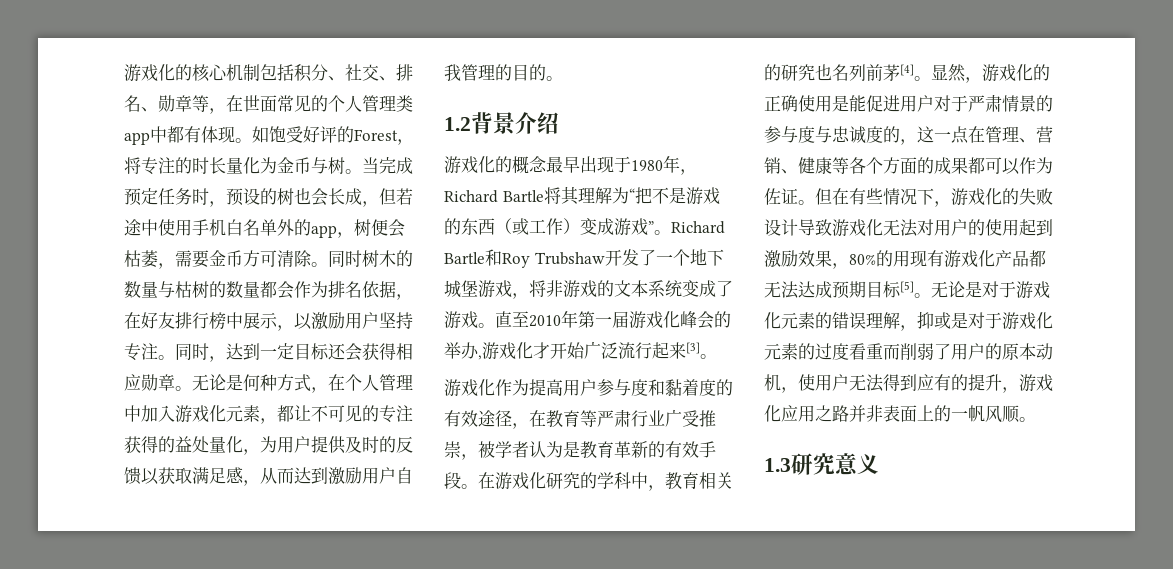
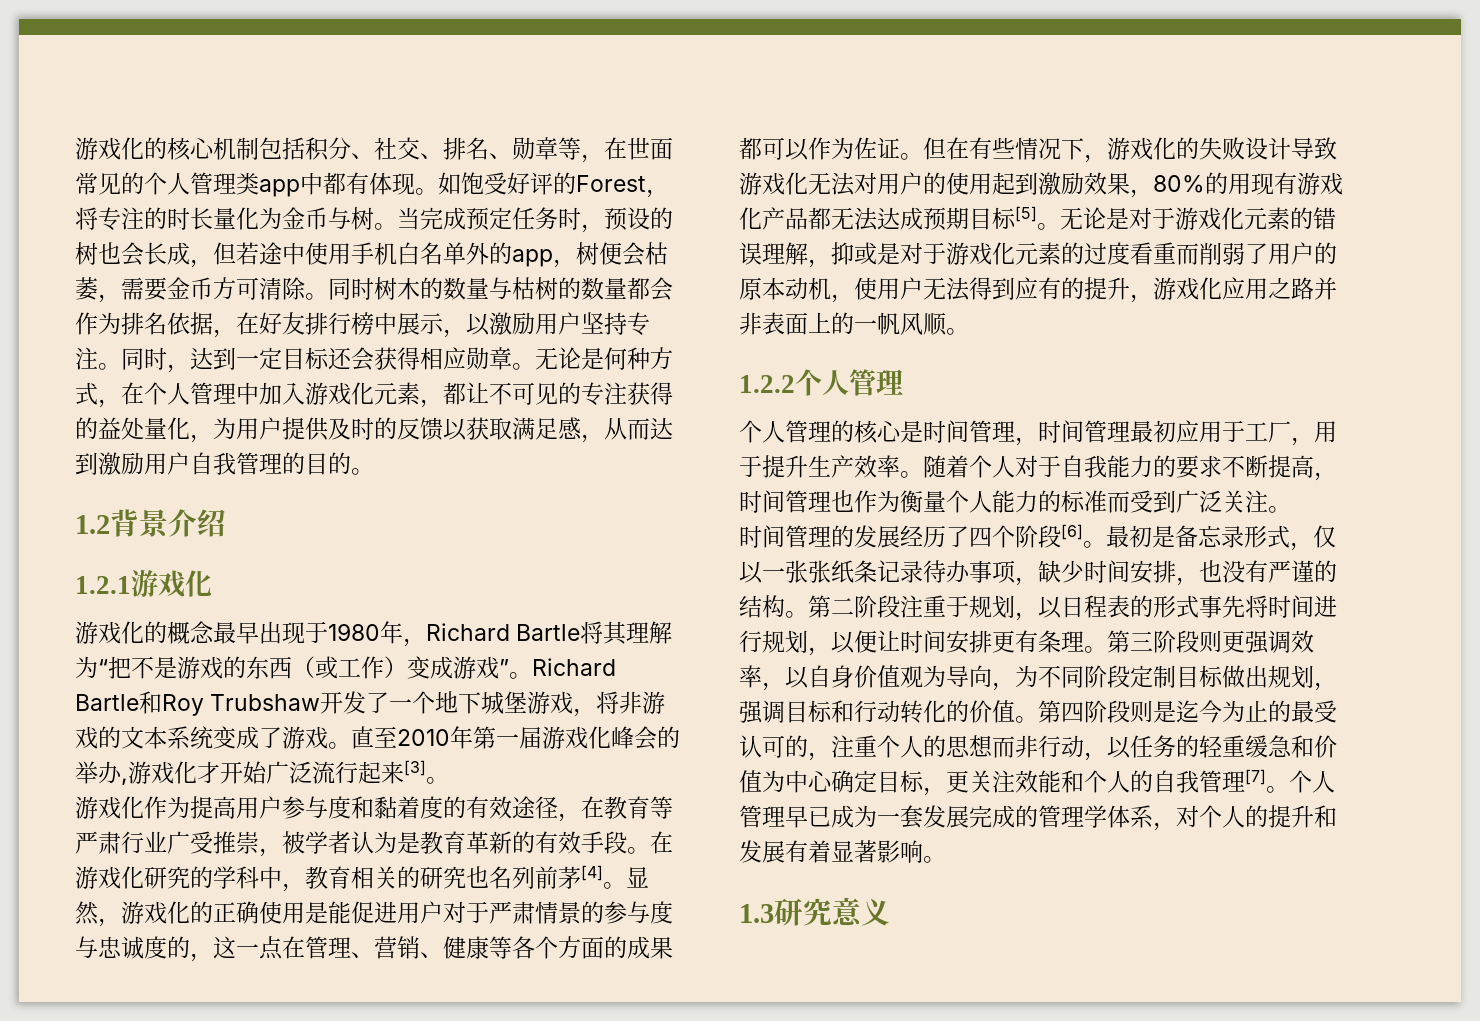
+ 1.2.1游戏化
+ 1.2.2个人管理
+ 个人管理的核心是时间管理，时间管理最初应用于工厂，用于提升生产效率。随着个人对于自我能力的要求不断提高，时间管理也作为衡量个人能力的标准而受到广泛关注。
+ 时间管理的发展经历了四个阶段[6]。最初是备忘录形式，仅以一张张纸条记录待办事项，缺少时间安排，也没有严谨的结构。第二阶段注重于规划，以日程表的形式事先将时间进行规划，以便让时间安排更有条理。第三阶段则更强调效率，以自身价值观为导向，为不同阶段定制目标做出规划，强调目标和行动转化的价值。第四阶段则是迄今为止的最受认可的，注重个人的思想而非行动，以任务的轻重缓急和价值为中心确定目标，更关注效能和个人的自我管理[7]。个人管理早已成为一套发展完成的管理学体系，对个人的提升和发展有着显著影响。

